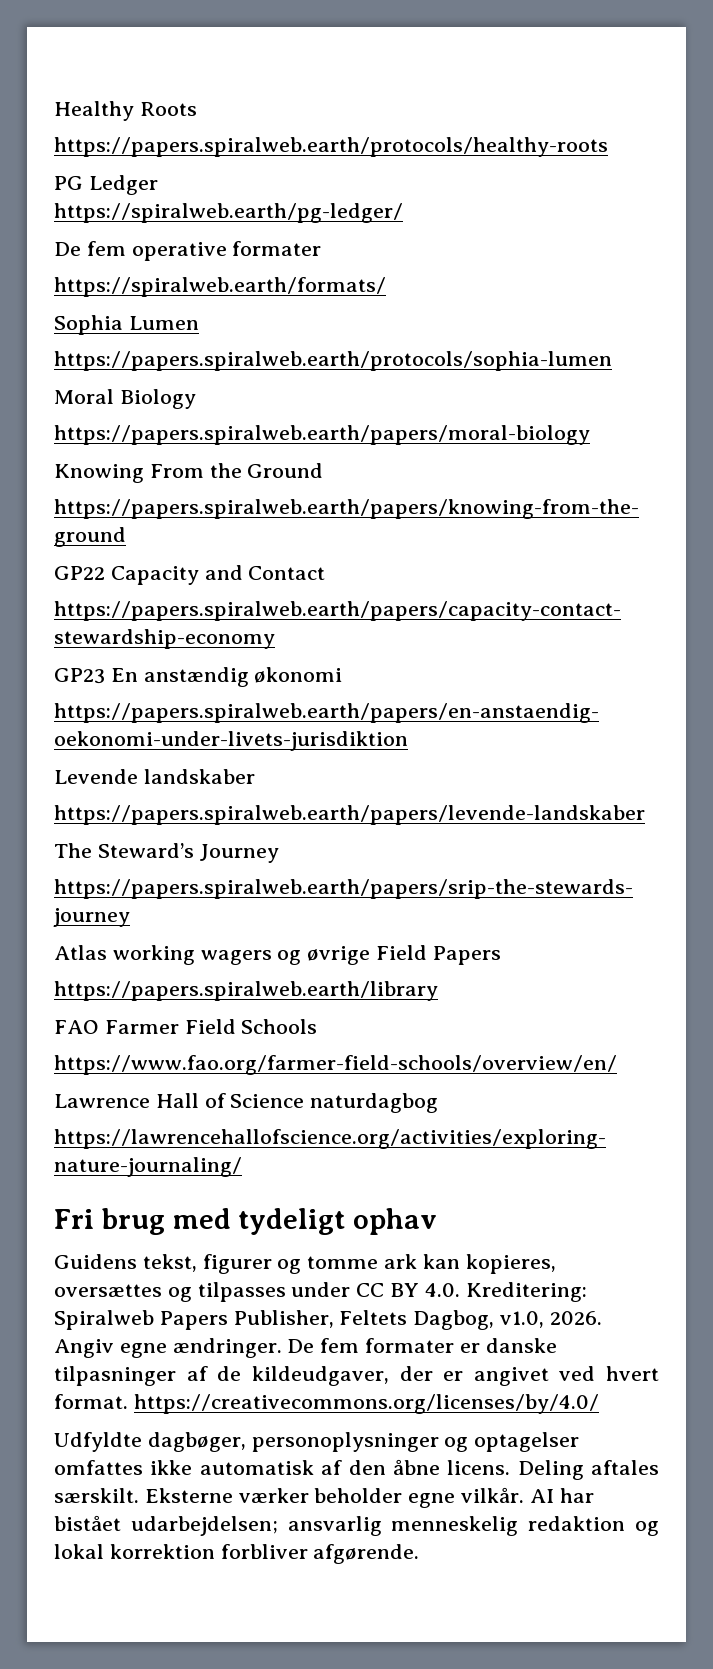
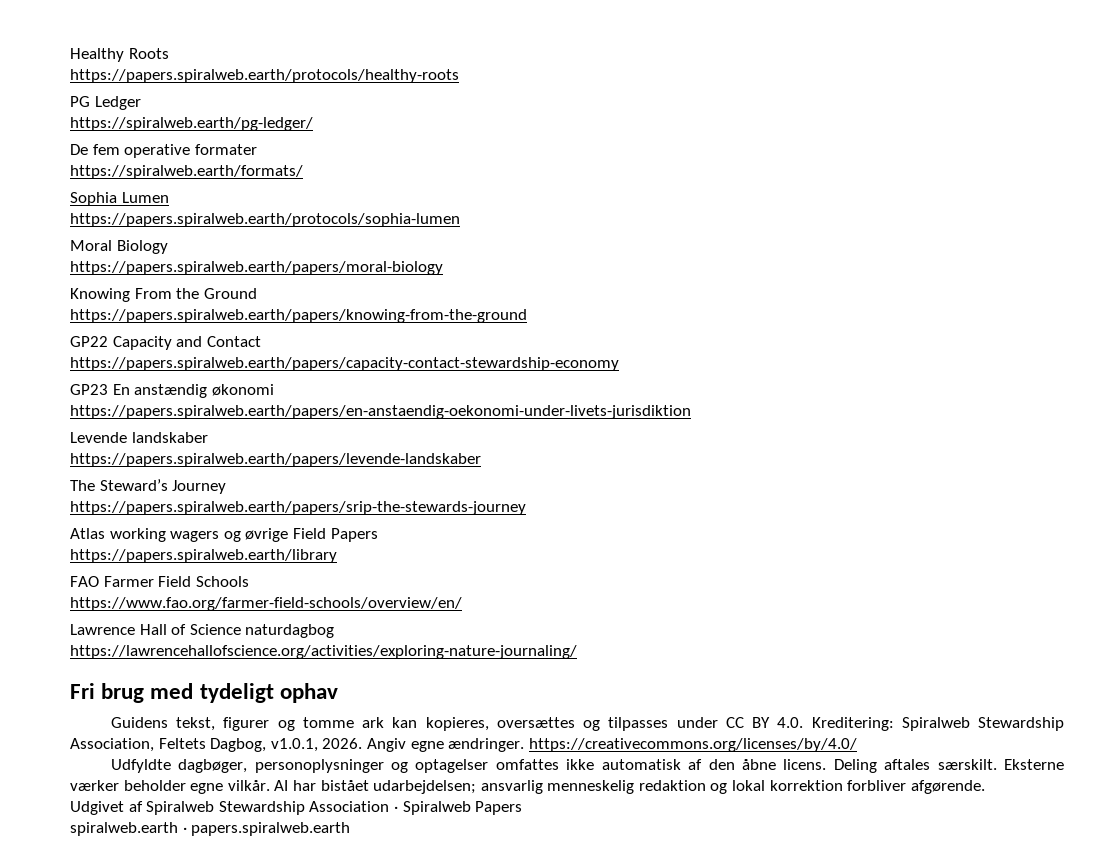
- Guidens tekst, figurer og tomme ark kan kopieres, oversættes og tilpasses under CC BY 4.0. Kreditering: Spiralweb Papers Publisher, Feltets Dagbog, v1.0, 2026.
+ Guidens tekst, figurer og tomme ark kan kopieres, oversættes og tilpasses under CC BY 4.0. Kreditering: Spiralweb Stewardship Association, Feltets Dagbog, v1.0.1, 2026.
- Angiv egne ændringer. De fem formater er danske tilpasninger af de kildeudgaver, der er angivet ved hvert format. https://creativecommons.org/licenses/by/4.0/
+ Angiv egne ændringer. https://creativecommons.org/licenses/by/4.0/
+ Udgivet af Spiralweb Stewardship Association · Spiralweb Papers
+ spiralweb.earth · papers.spiralweb.earth

